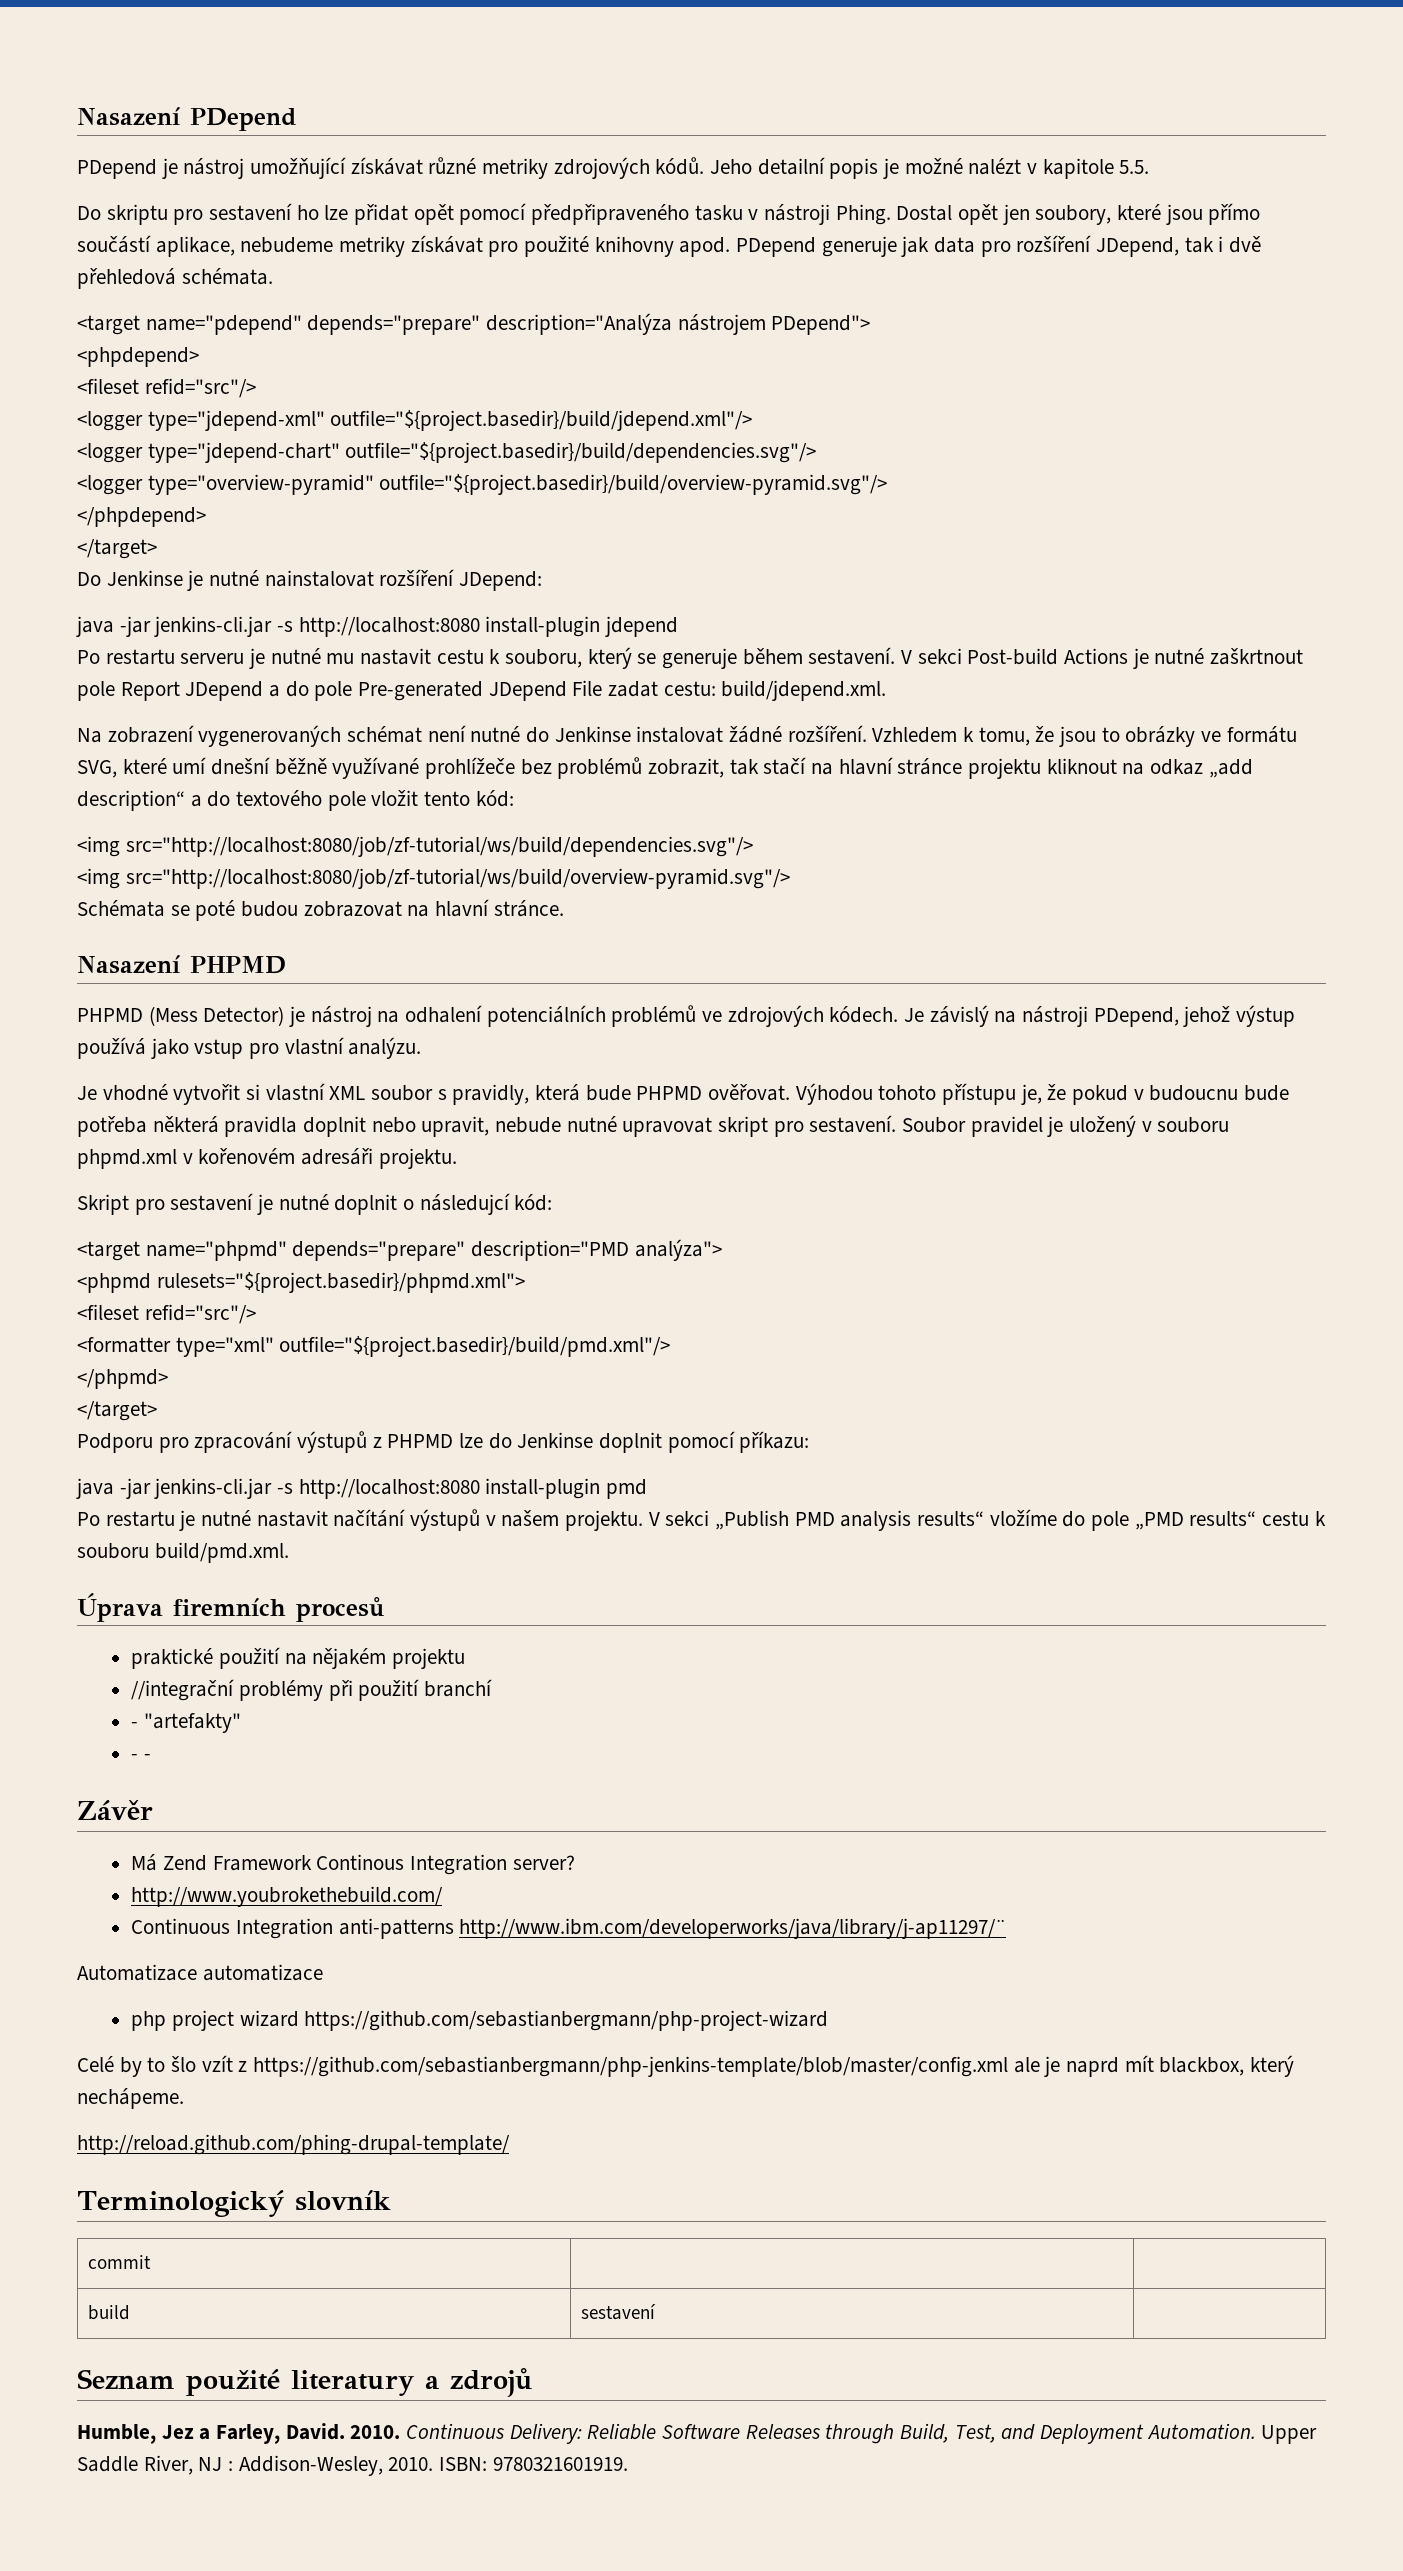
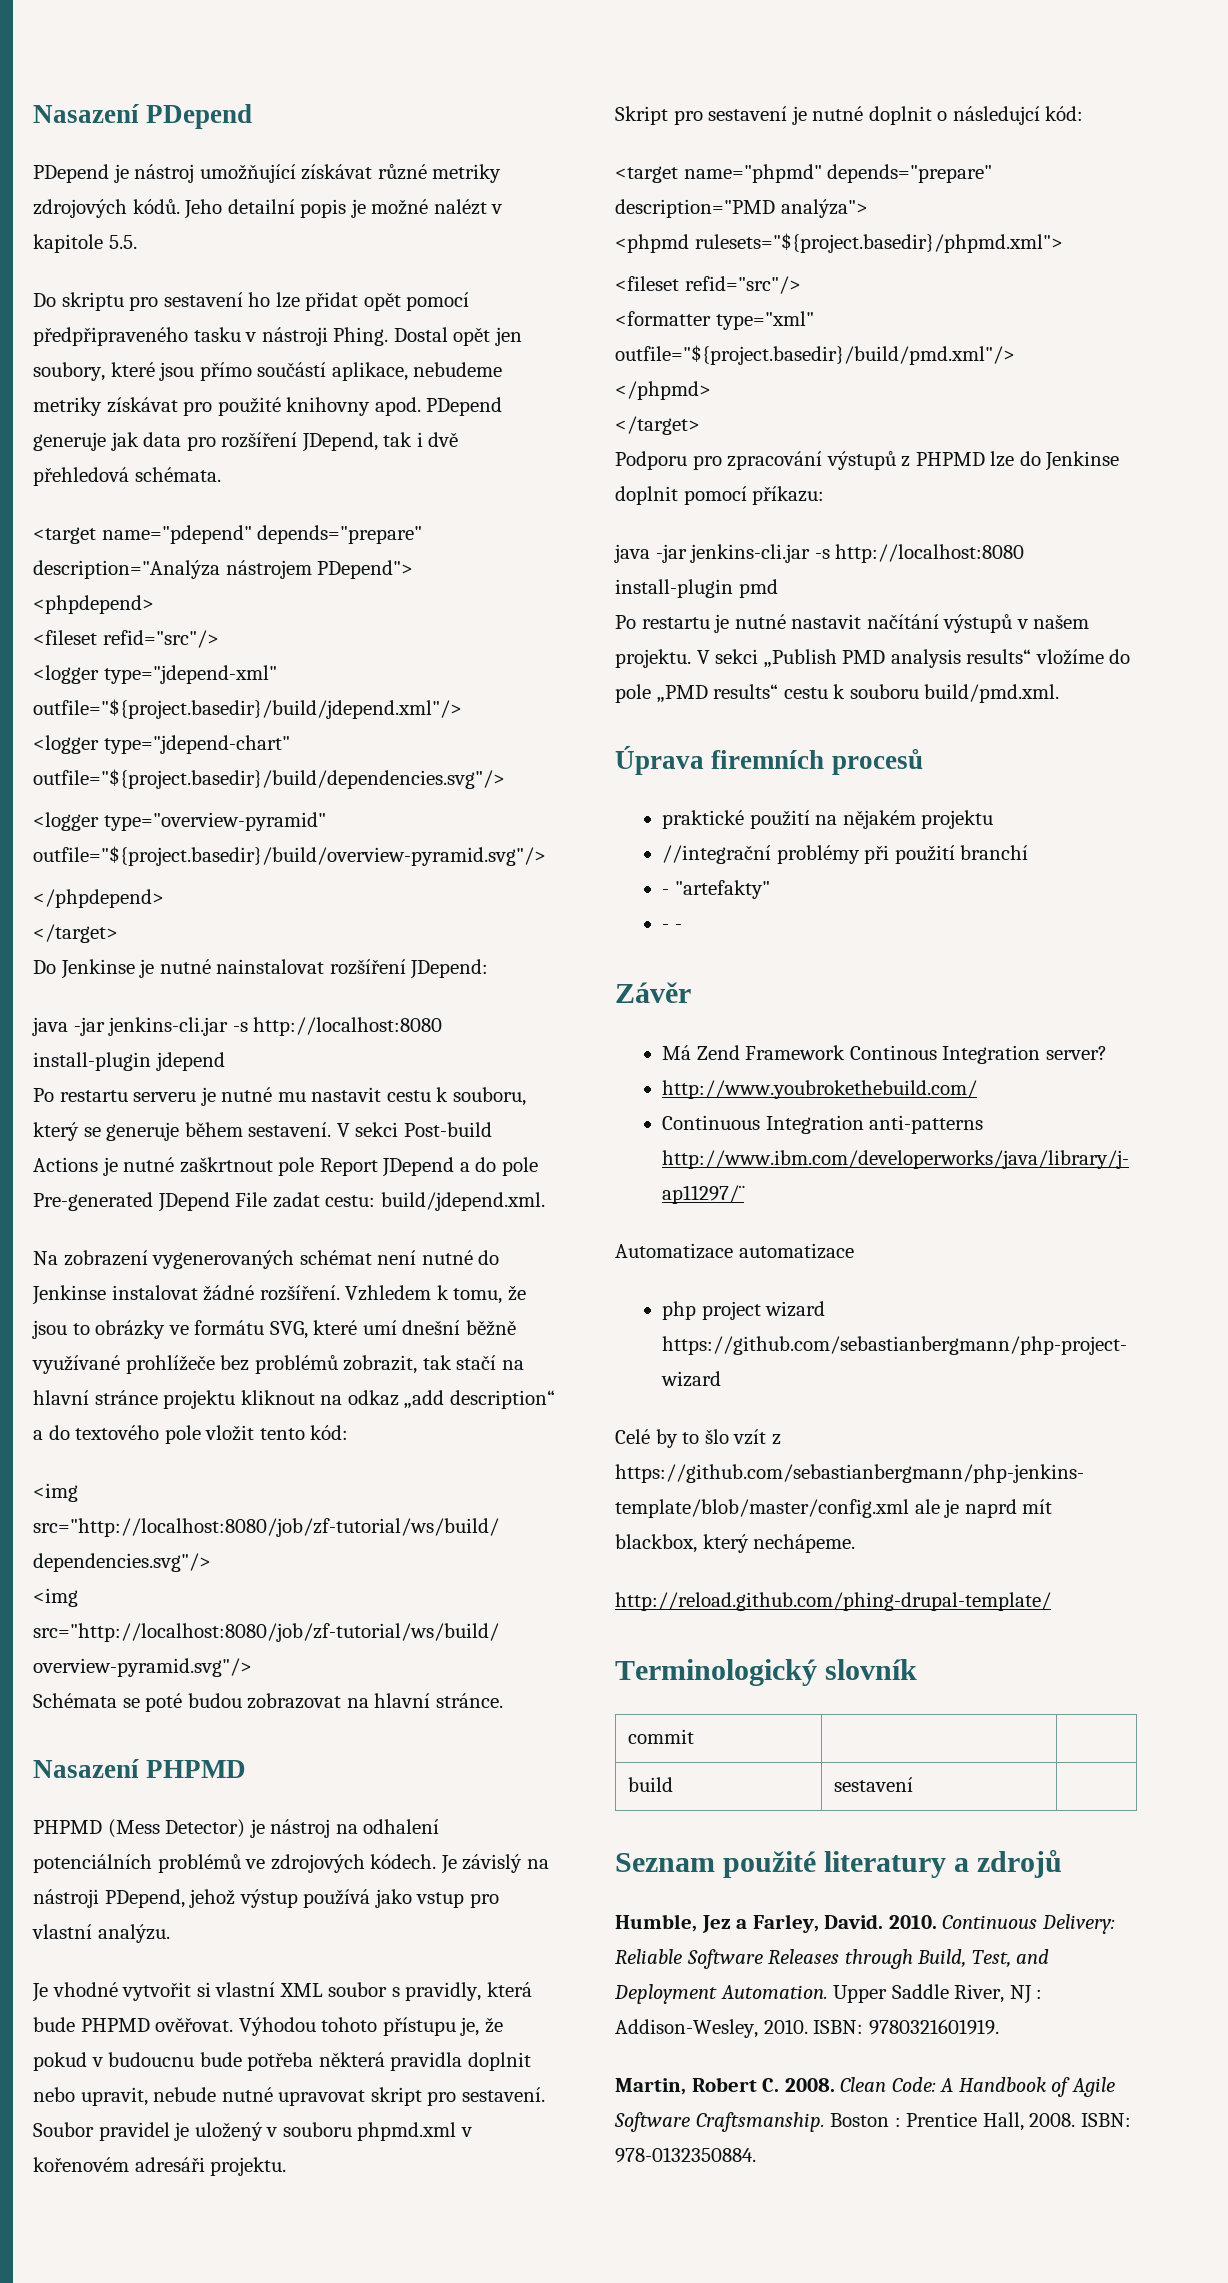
+ Martin, Robert C. 2008. Clean Code: A Handbook of Agile Software Craftsmanship. Boston : Prentice Hall, 2008. ISBN: 978-0132350884.

